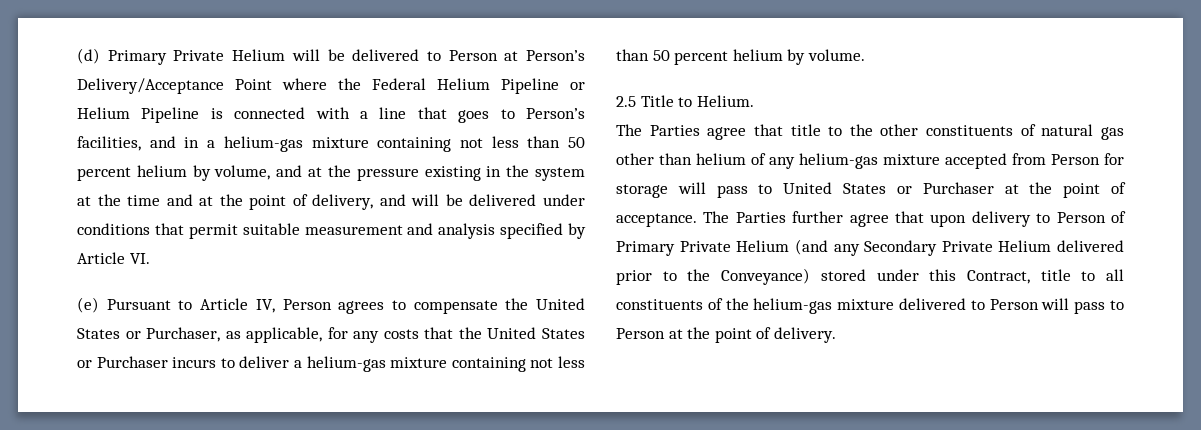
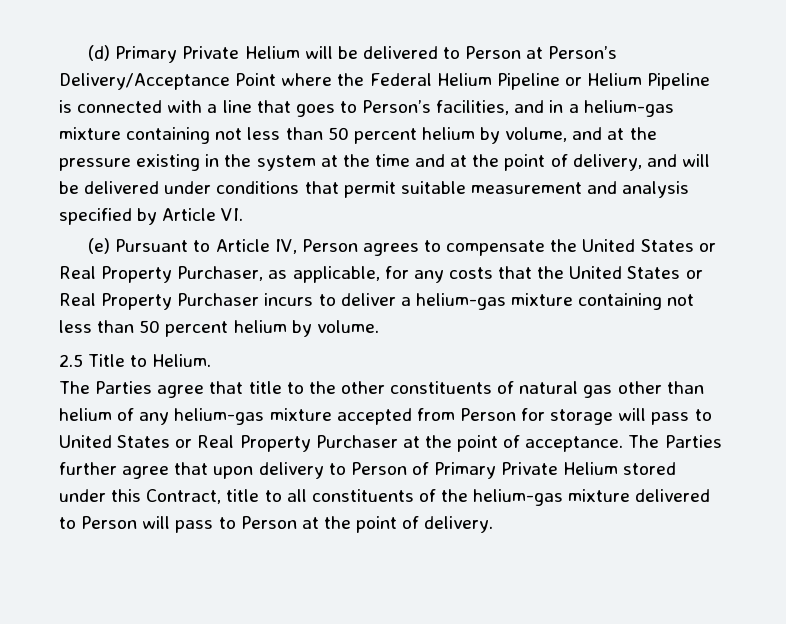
- (e) Pursuant to Article IV, Person agrees to compensate the United States or Purchaser, as applicable, for any costs that the United States or Purchaser incurs to deliver a helium-gas mixture containing not less than 50 percent helium by volume.
+ (e) Pursuant to Article IV, Person agrees to compensate the United States or Real Property Purchaser, as applicable, for any costs that the United States or Real Property Purchaser incurs to deliver a helium-gas mixture containing not less than 50 percent helium by volume.
- The Parties agree that title to the other constituents of natural gas other than helium of any helium-gas mixture accepted from Person for storage will pass to United States or Purchaser at the point of acceptance.
+ The Parties agree that title to the other constituents of natural gas other than helium of any helium-gas mixture accepted from Person for storage will pass to United States or Real Property Purchaser at the point of acceptance.
- The Parties further agree that upon delivery to Person of Primary Private Helium (and any Secondary Private Helium delivered prior to the Conveyance) stored under this Contract, title to all constituents of the helium-gas mixture delivered to Person will pass to Person at the point of delivery.
+ The Parties further agree that upon delivery to Person of Primary Private Helium stored under this Contract, title to all constituents of the helium-gas mixture delivered to Person will pass to Person at the point of delivery.

